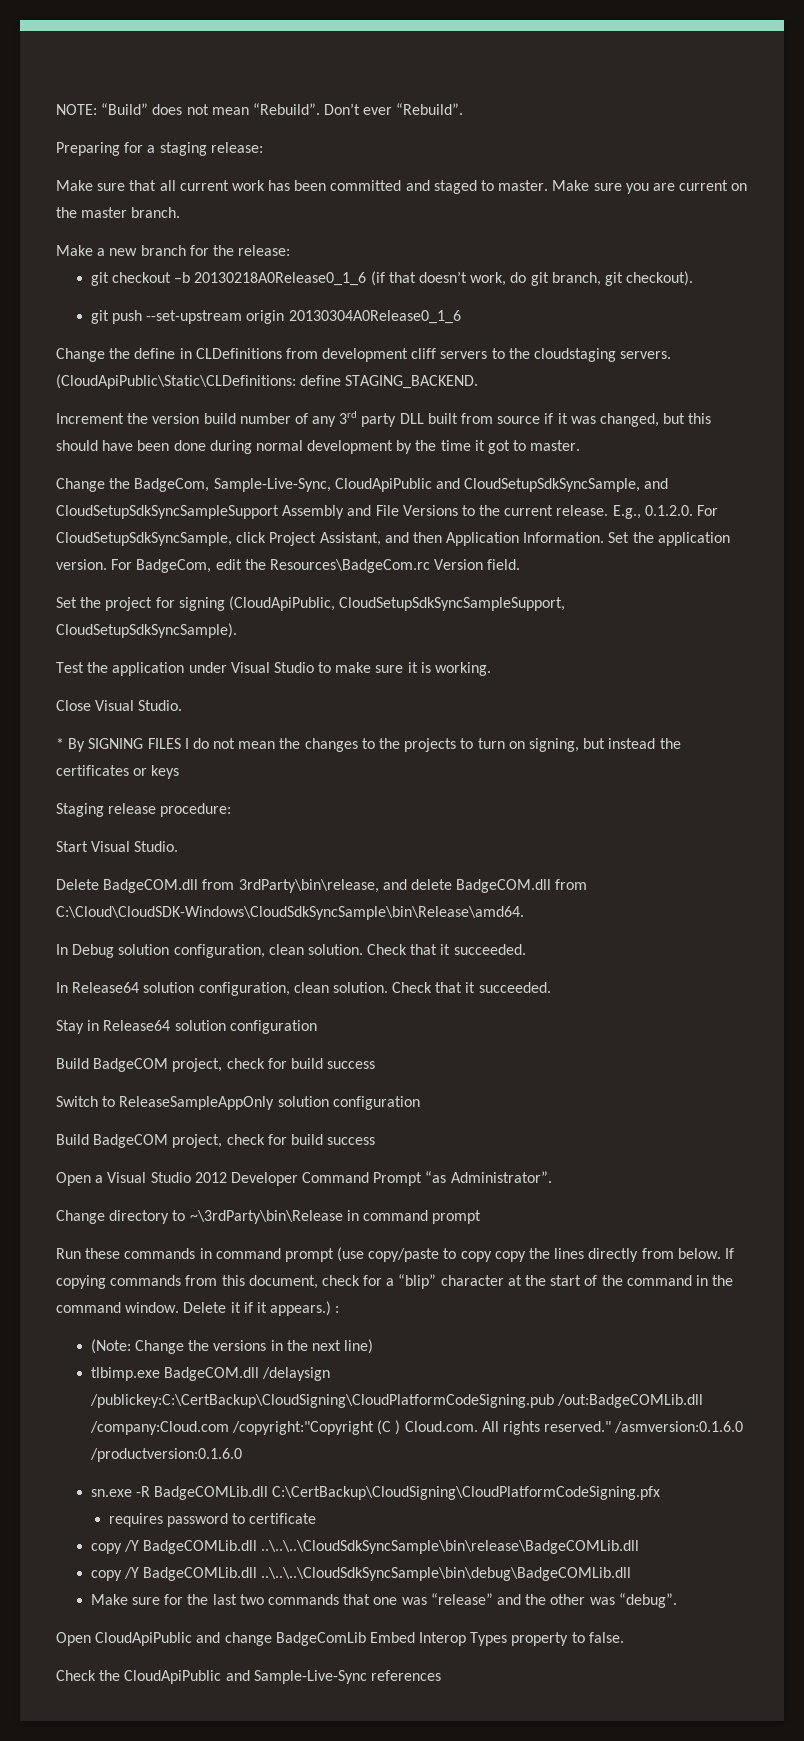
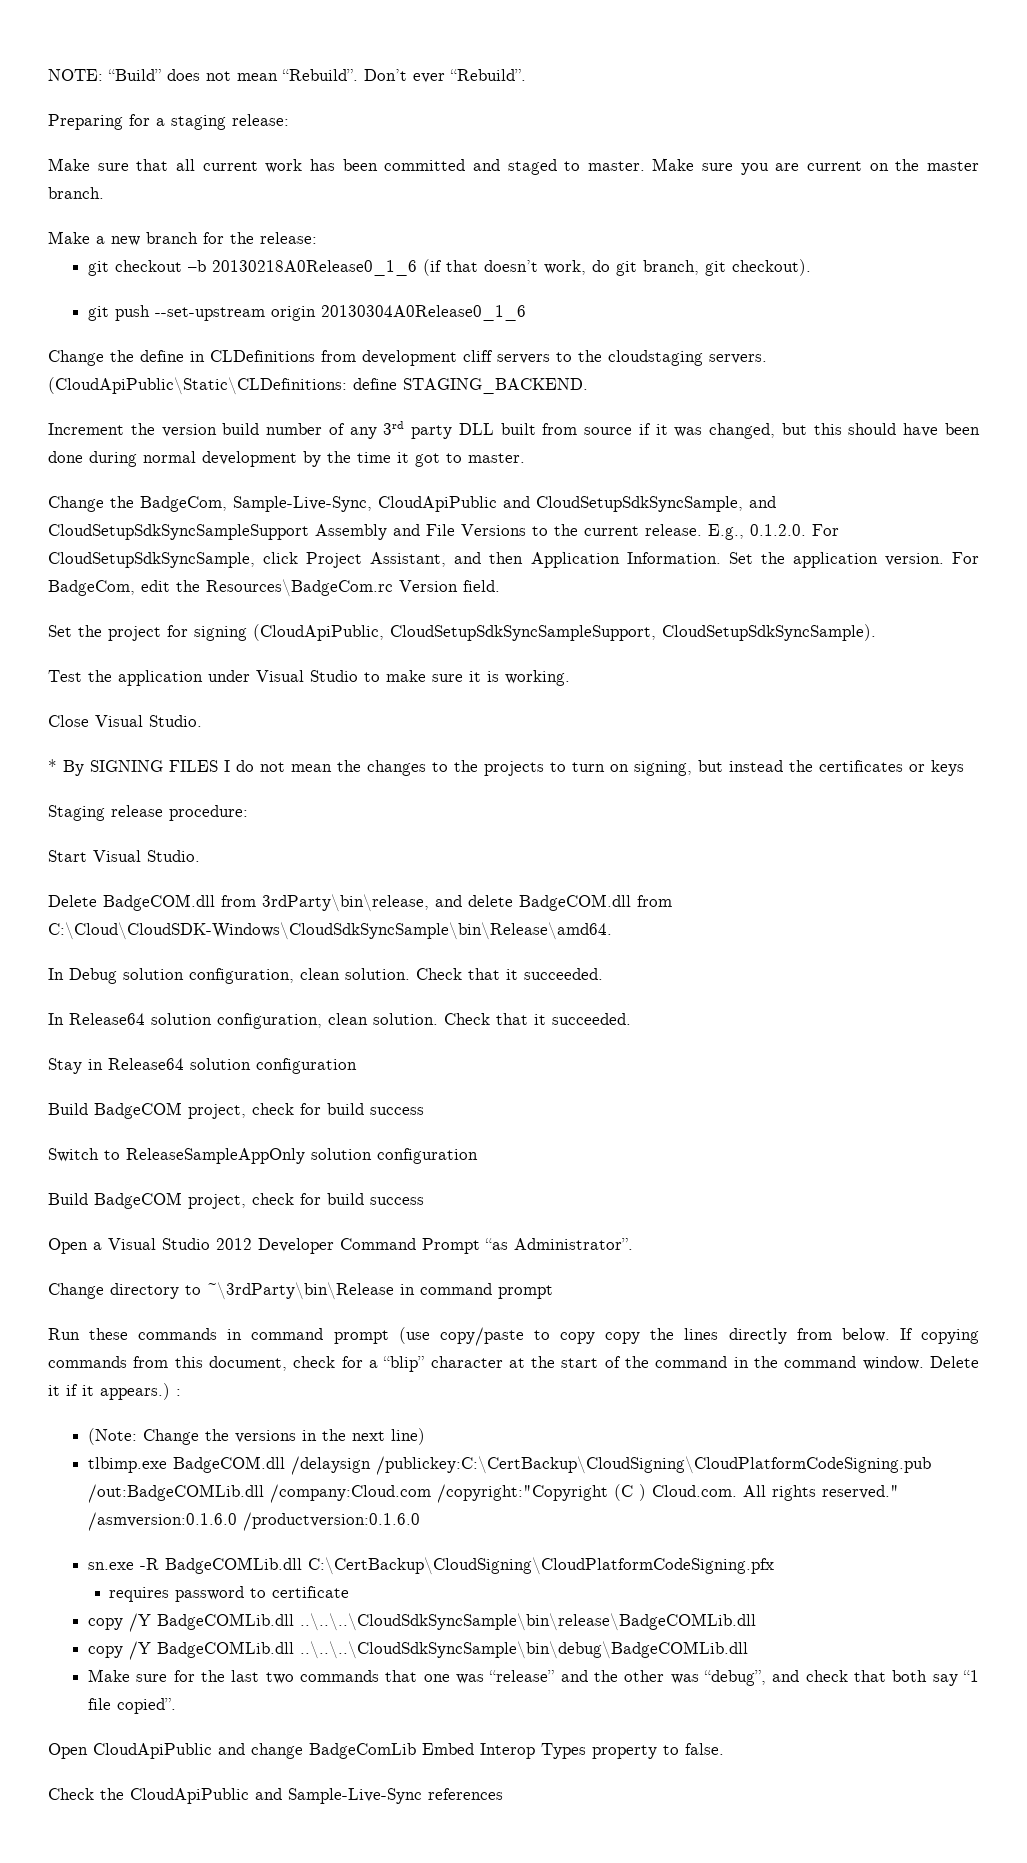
- Make sure for the last two commands that one was “release” and the other was “debug”.
+ Make sure for the last two commands that one was “release” and the other was “debug”, and check that both say “1 file copied”.

